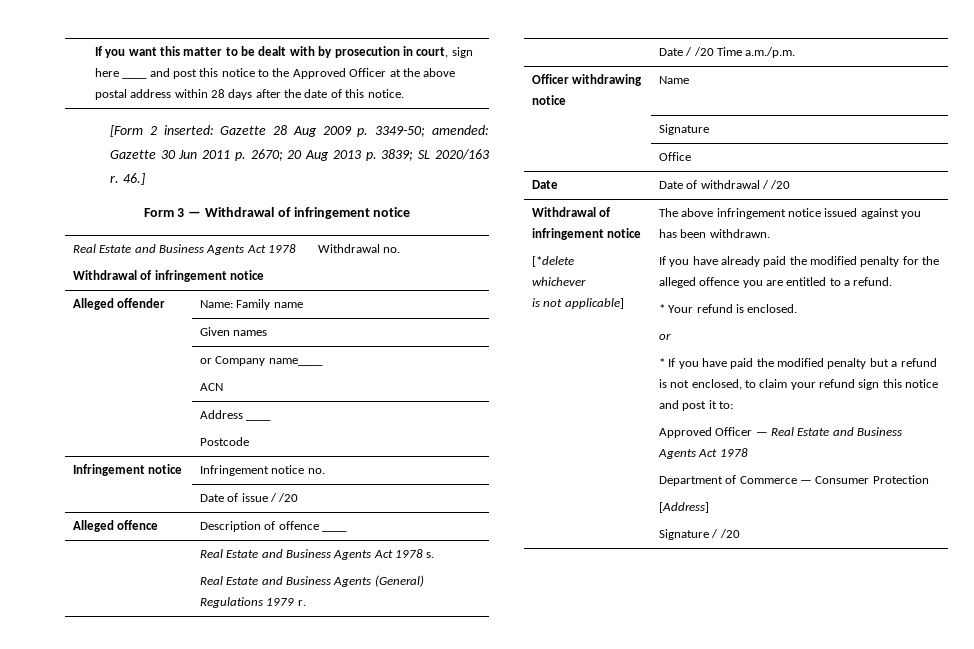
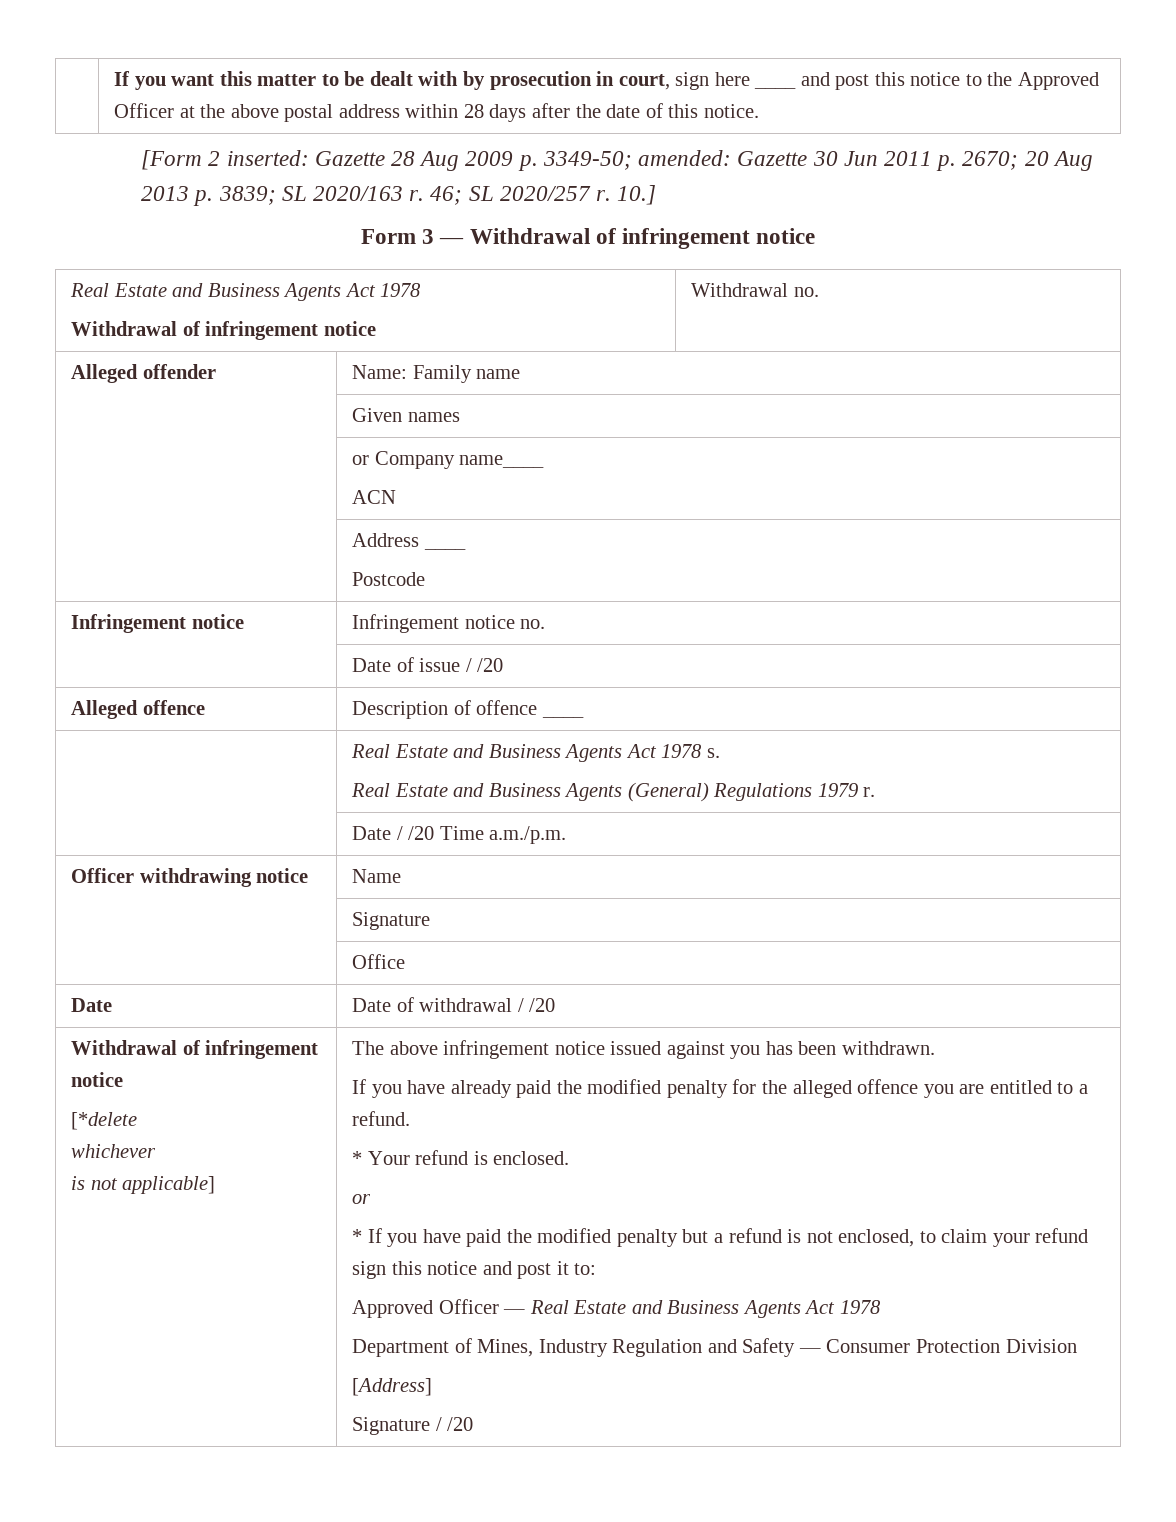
- 46.]
+ 46; SL 2020/257 r. 10.]
- Department of Commerce — Consumer Protection
+ Department of Mines, Industry Regulation and Safety — Consumer Protection Division

